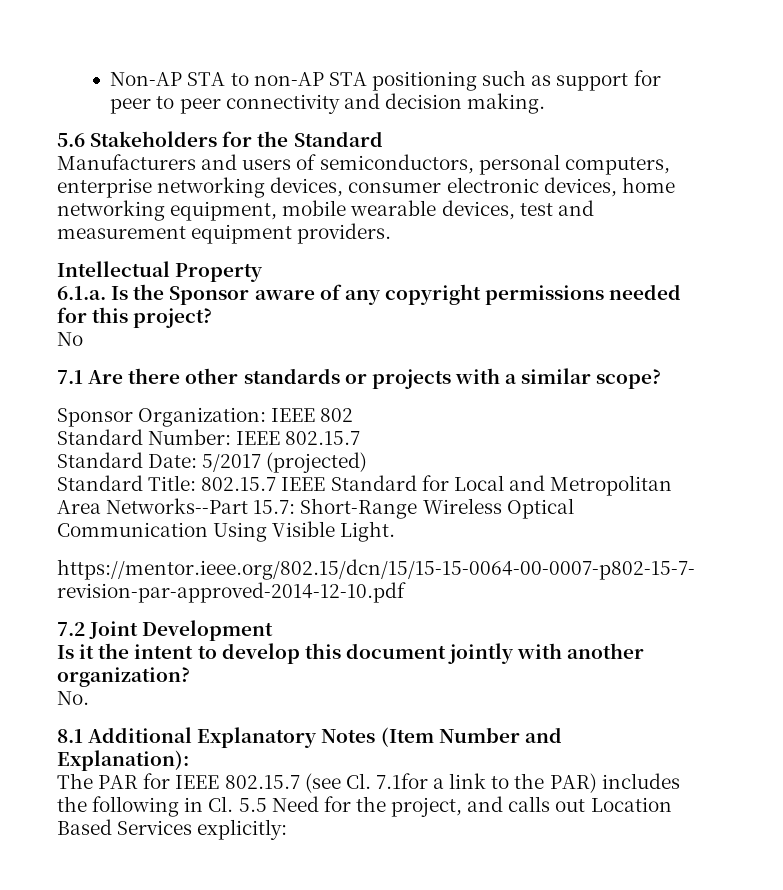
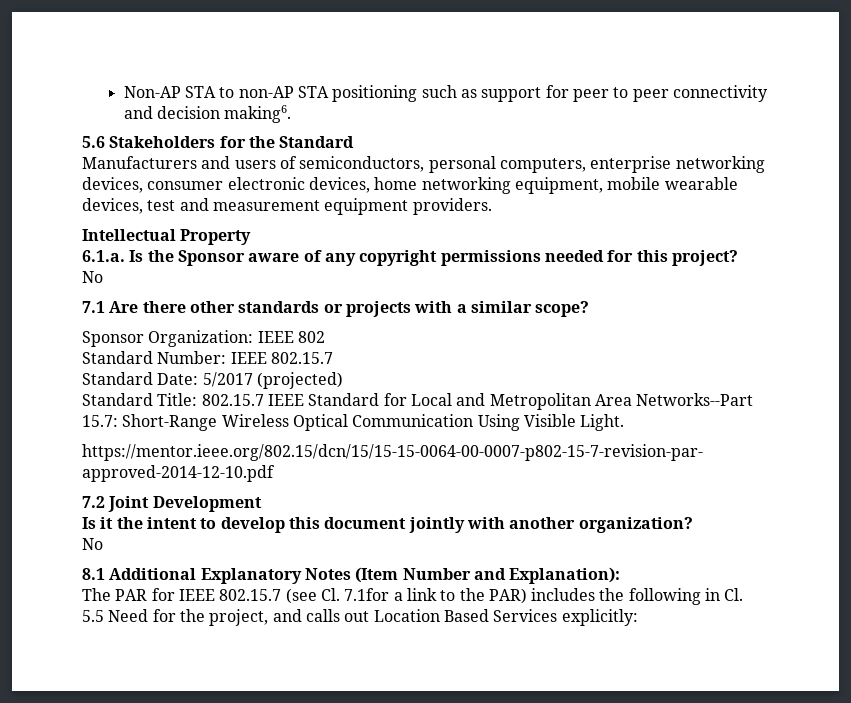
- Non-AP STA to non-AP STA positioning such as support for peer to peer connectivity and decision making.
+ Non-AP STA to non-AP STA positioning such as support for peer to peer connectivity and decision making6.
  Is it the intent to develop this document jointly with another organization?
- No.
+ No

